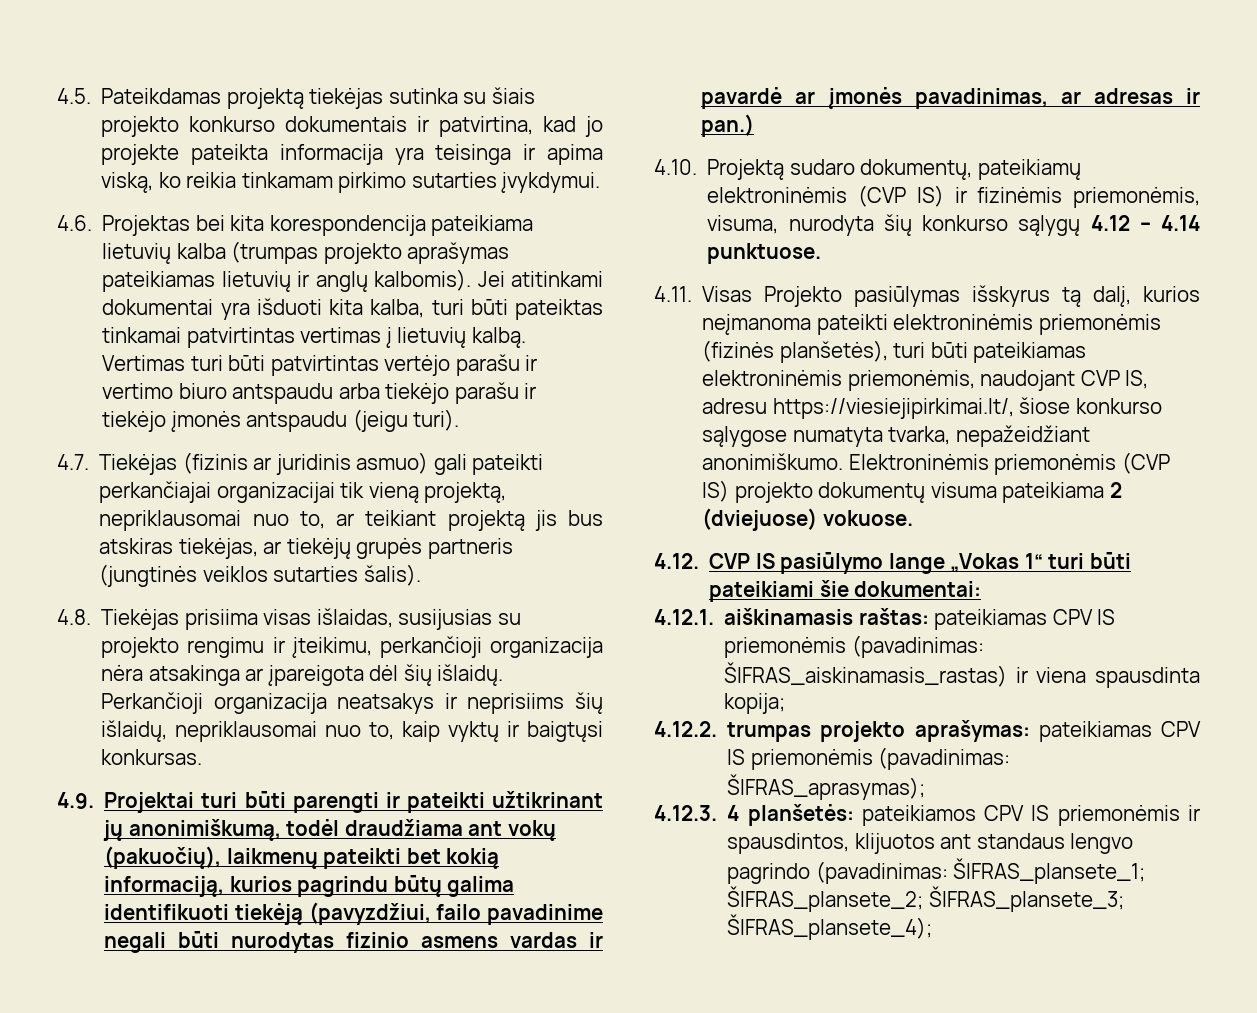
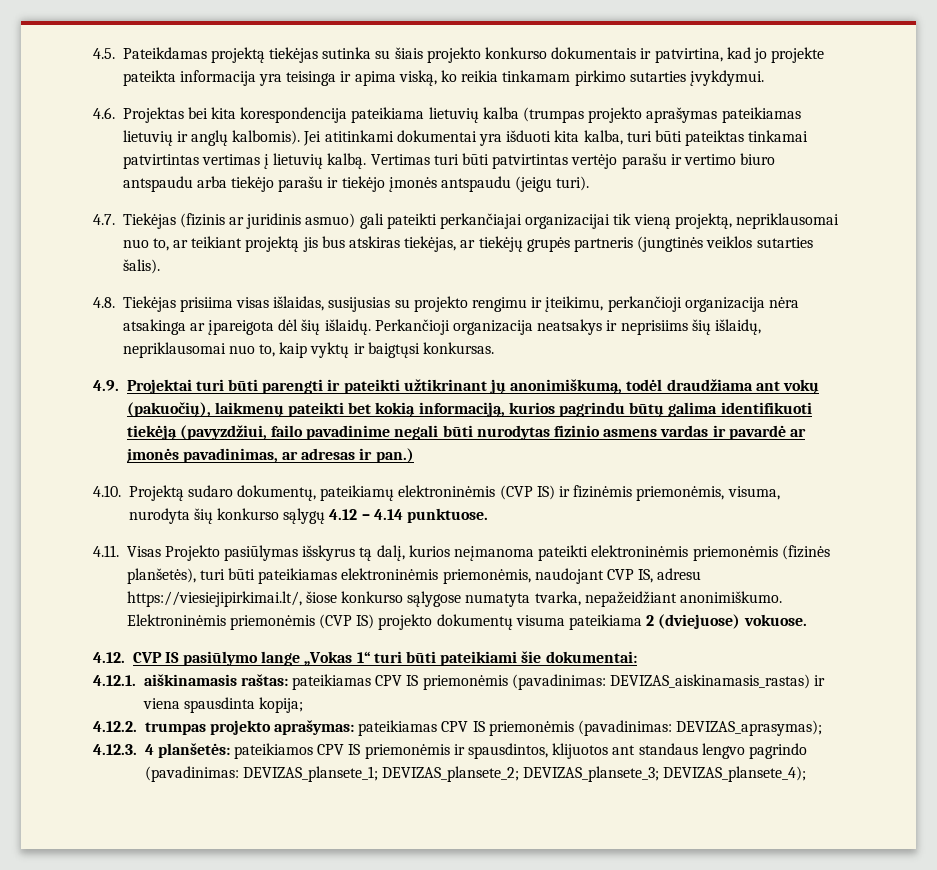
- 4.12.1. aiškinamasis raštas: pateikiamas CPV IS priemonėmis (pavadinimas: ŠIFRAS_aiskinamasis_rastas) ir viena spausdinta kopija;
+ 4.12.1. aiškinamasis raštas: pateikiamas CPV IS priemonėmis (pavadinimas: DEVIZAS_aiskinamasis_rastas) ir viena spausdinta kopija;
- 4.12.2. trumpas projekto aprašymas: pateikiamas CPV IS priemonėmis (pavadinimas: ŠIFRAS_aprasymas);
+ 4.12.2. trumpas projekto aprašymas: pateikiamas CPV IS priemonėmis (pavadinimas: DEVIZAS_aprasymas);
- 4.12.3. 4 planšetės: pateikiamos CPV IS priemonėmis ir spausdintos, klijuotos ant standaus lengvo pagrindo (pavadinimas: ŠIFRAS_plansete_1; ŠIFRAS_plansete_2; ŠIFRAS_plansete_3; ŠIFRAS_plansete_4);
+ 4.12.3. 4 planšetės: pateikiamos CPV IS priemonėmis ir spausdintos, klijuotos ant standaus lengvo pagrindo (pavadinimas: DEVIZAS_plansete_1; DEVIZAS_plansete_2; DEVIZAS_plansete_3; DEVIZAS_plansete_4);

